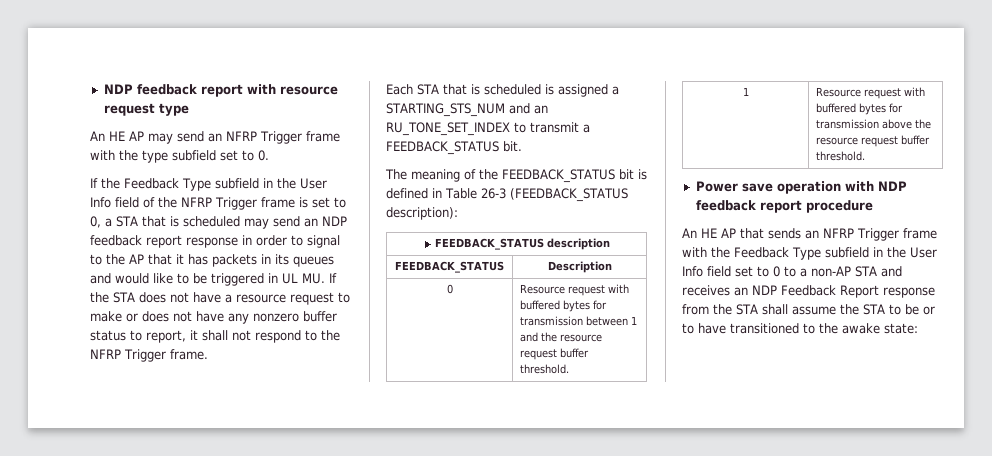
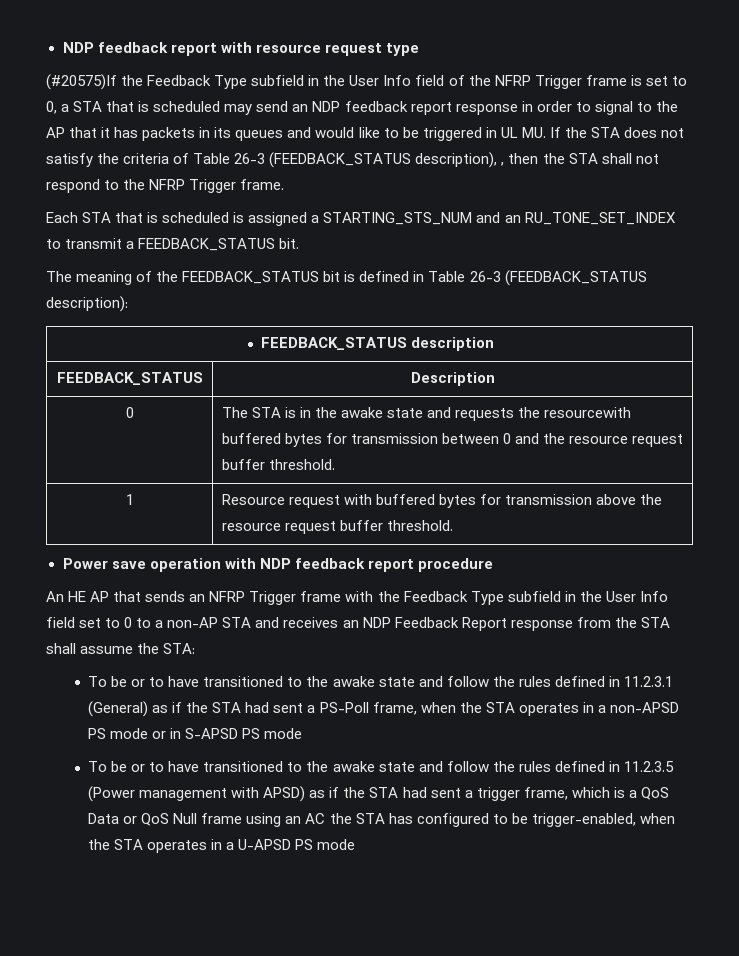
- An HE AP may send an NFRP Trigger frame with the type subfield set to 0.
- If the Feedback Type subfield in the User Info field of the NFRP Trigger frame is set to 0, a STA that is scheduled may send an NDP feedback report response in order to signal to the AP that it has packets in its queues and would like to be triggered in UL MU. If the STA does not have a resource request to make or does not have any nonzero buffer status to report, it shall not respond to the NFRP Trigger frame.
+ (#20575)If the Feedback Type subfield in the User Info field of the NFRP Trigger frame is set to 0, a STA that is scheduled may send an NDP feedback report response in order to signal to the AP that it has packets in its queues and would like to be triggered in UL MU. If the STA does not satisfy the criteria of Table 26-3 (FEEDBACK_STATUS description), , then the STA shall not respond to the NFRP Trigger frame.
- 0 | Resource request with buffered bytes for transmission between 1 and the resource request buffer threshold.
+ 0 | The STA is in the awake state and requests the resourcewith buffered bytes for transmission between 0 and the resource request buffer threshold.
- An HE AP that sends an NFRP Trigger frame with the Feedback Type subfield in the User Info field set to 0 to a non-AP STA and receives an NDP Feedback Report response from the STA shall assume the STA to be or to have transitioned to the awake state:
+ An HE AP that sends an NFRP Trigger frame with the Feedback Type subfield in the User Info field set to 0 to a non-AP STA and receives an NDP Feedback Report response from the STA shall assume the STA:
+ To be or to have transitioned to the awake state and follow the rules defined in 11.2.3.1 (General) as if the STA had sent a PS-Poll frame, when the STA operates in a non-APSD PS mode or in S-APSD PS mode
+ To be or to have transitioned to the awake state and follow the rules defined in 11.2.3.5 (Power management with APSD) as if the STA had sent a trigger frame, which is a QoS Data or QoS Null frame using an AC the STA has configured to be trigger-enabled, when the STA operates in a U-APSD PS mode

